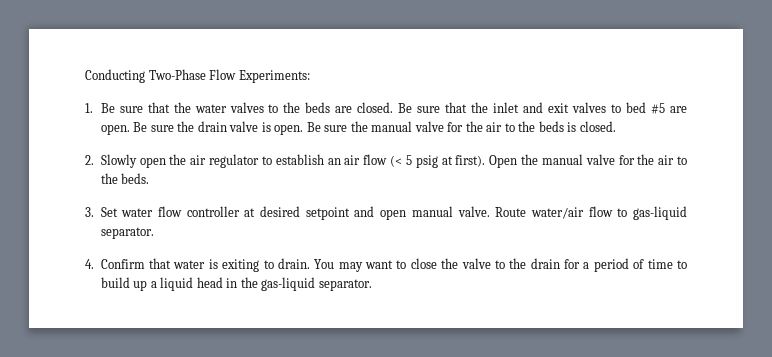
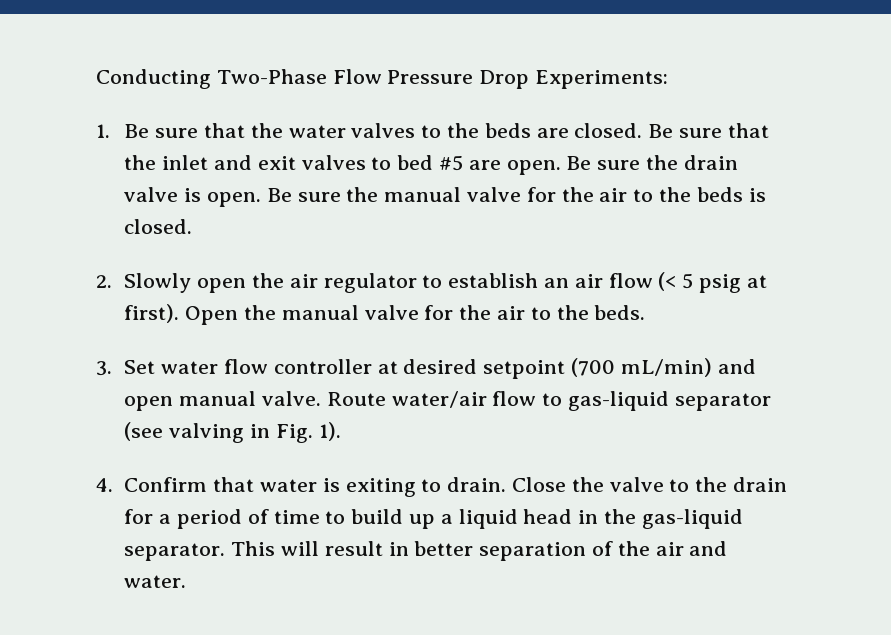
- Conducting Two-Phase Flow Experiments:
+ Conducting Two-Phase Flow Pressure Drop Experiments:
- 3. Set water flow controller at desired setpoint and open manual valve.
+ 3. Set water flow controller at desired setpoint (700 mL/min) and open manual valve.
- Route water/air flow to gas-liquid separator.
+ Route water/air flow to gas-liquid separator (see valving in Fig. 1).
- You may want to close the valve to the drain for a period of time to build up a liquid head in the gas-liquid separator.
+ Close the valve to the drain for a period of time to build up a liquid head in the gas-liquid separator.
+ This will result in better separation of the air and water.

